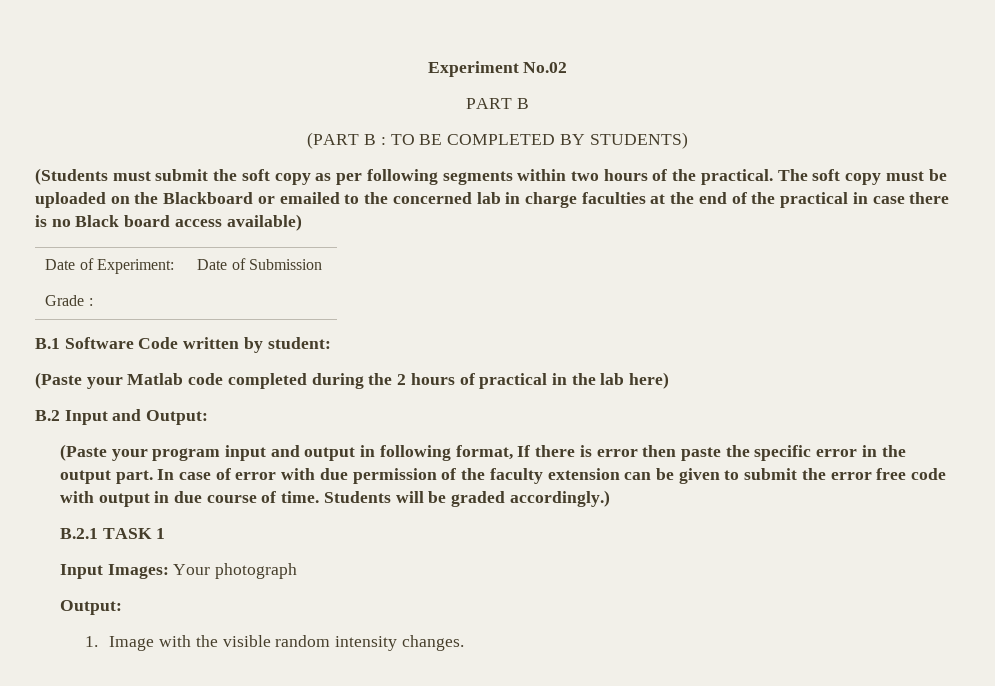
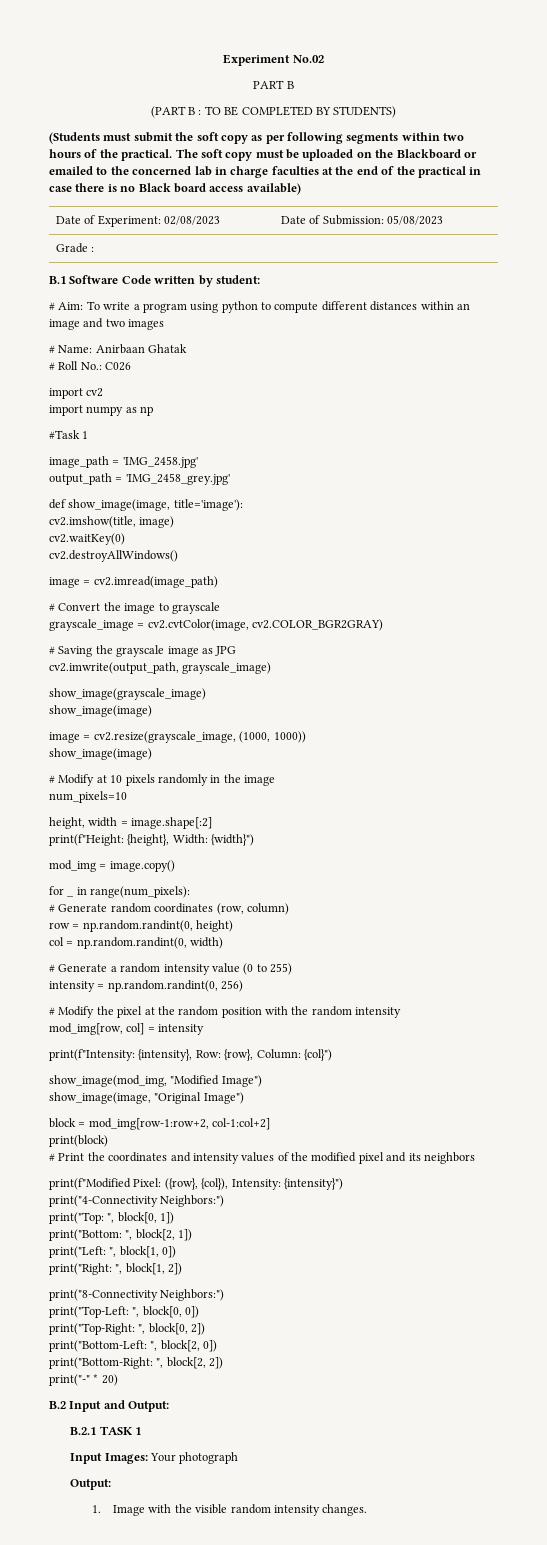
- Date of Experiment: | Date of Submission
+ Date of Experiment: 02/08/2023 | Date of Submission: 05/08/2023
- (Paste your Matlab code completed during the 2 hours of practical in the lab here)
+ # Aim: To write a program using python to compute different distances within an image and two images
+ # Name: Anirbaan Ghatak
+ # Roll No.: C026
+ import cv2
+ import numpy as np
+ #Task 1
+ image_path = 'IMG_2458.jpg'
+ output_path = 'IMG_2458_grey.jpg'
+ def show_image(image, title='image'):
+ cv2.imshow(title, image)
+ cv2.waitKey(0)
+ cv2.destroyAllWindows()
+ image = cv2.imread(image_path)
+ # Convert the image to grayscale
+ grayscale_image = cv2.cvtColor(image, cv2.COLOR_BGR2GRAY)
+ # Saving the grayscale image as JPG
+ cv2.imwrite(output_path, grayscale_image)
+ show_image(grayscale_image)
+ show_image(image)
+ image = cv2.resize(grayscale_image, (1000, 1000))
+ show_image(image)
+ # Modify at 10 pixels randomly in the image
+ num_pixels=10
+ height, width = image.shape[:2]
+ print(f"Height: {height}, Width: {width}")
+ mod_img = image.copy()
+ for _ in range(num_pixels):
+ # Generate random coordinates (row, column)
+ row = np.random.randint(0, height)
+ col = np.random.randint(0, width)
+ # Generate a random intensity value (0 to 255)
+ intensity = np.random.randint(0, 256)
+ # Modify the pixel at the random position with the random intensity
+ mod_img[row, col] = intensity
+ print(f"Intensity: {intensity}, Row: {row}, Column: {col}")
+ show_image(mod_img, "Modified Image")
+ show_image(image, "Original Image")
+ block = mod_img[row-1:row+2, col-1:col+2]
+ print(block)
+ # Print the coordinates and intensity values of the modified pixel and its neighbors
+ print(f"Modified Pixel: ({row}, {col}), Intensity: {intensity}")
+ print("4-Connectivity Neighbors:")
+ print("Top: ", block[0, 1])
+ print("Bottom: ", block[2, 1])
+ print("Left: ", block[1, 0])
+ print("Right: ", block[1, 2])
+ print("8-Connectivity Neighbors:")
+ print("Top-Left: ", block[0, 0])
+ print("Top-Right: ", block[0, 2])
+ print("Bottom-Left: ", block[2, 0])
+ print("Bottom-Right: ", block[2, 2])
+ print("-" * 20)
  B.2 Input and Output:
- (Paste your program input and output in following format, If there is error then paste the specific error in the output part. In case of error with due permission of the faculty extension can be given to submit the error free code with output in due course of time. Students will be graded accordingly.)

